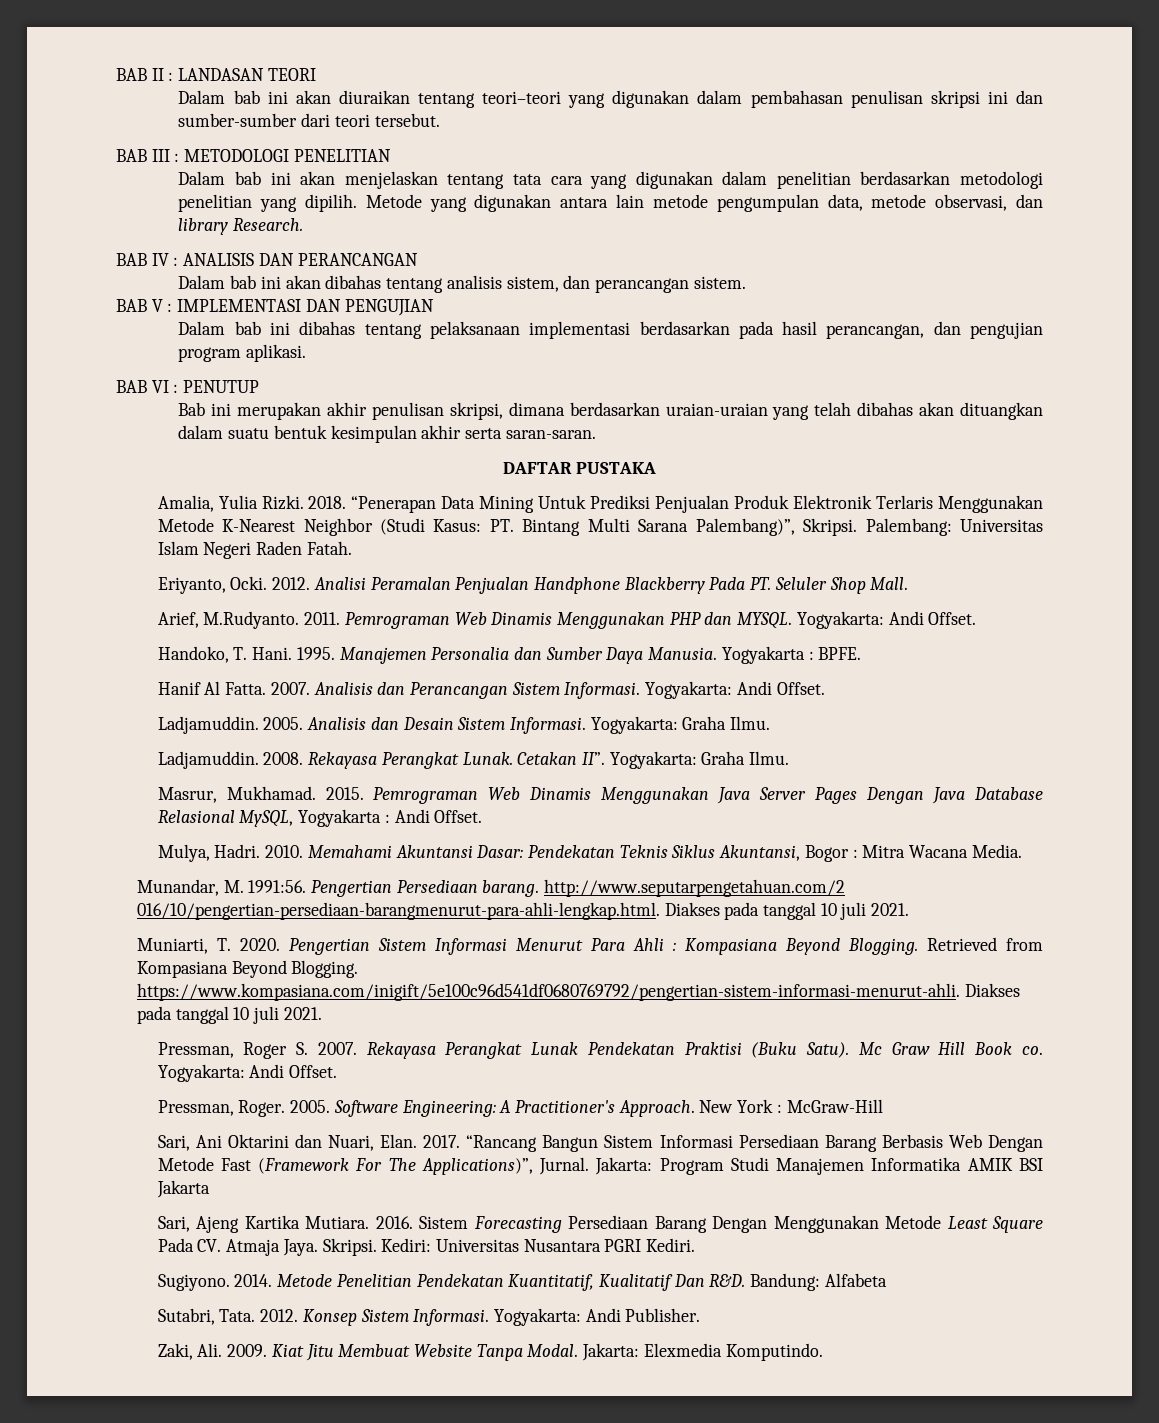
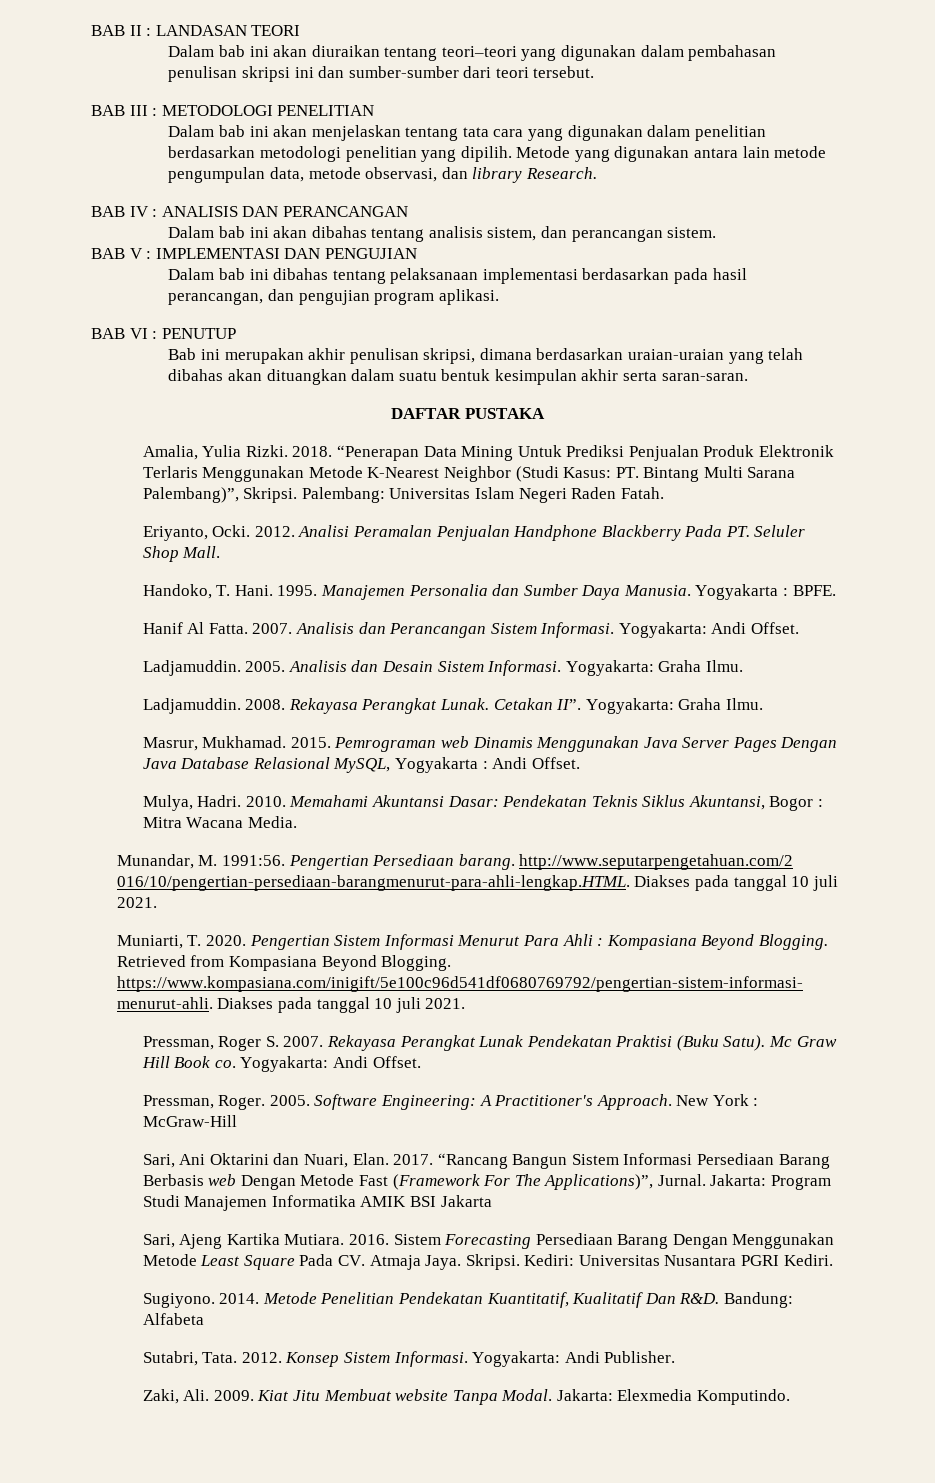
- Arief, M.Rudyanto. 2011. Pemrograman Web Dinamis Menggunakan PHP dan MYSQL. Yogyakarta: Andi Offset.
- Pemrograman Web Dinamis Menggunakan Java Server Pages Dengan Java Database Relasional MySQL, Yogyakarta : Andi Offset.
+ Pemrograman web Dinamis Menggunakan Java Server Pages Dengan Java Database Relasional MySQL, Yogyakarta : Andi Offset.
- Pengertian Persediaan barang. http://www.seputarpengetahuan.com/2 016/10/pengertian-persediaan-barangmenurut-para-ahli-lengkap.html. Diakses pada tanggal 10 juli 2021.
+ Pengertian Persediaan barang. http://www.seputarpengetahuan.com/2 016/10/pengertian-persediaan-barangmenurut-para-ahli-lengkap.HTML. Diakses pada tanggal 10 juli 2021.
- “Rancang Bangun Sistem Informasi Persediaan Barang Berbasis Web Dengan Metode Fast (Framework For The Applications)”, Jurnal.
+ “Rancang Bangun Sistem Informasi Persediaan Barang Berbasis web Dengan Metode Fast (Framework For The Applications)”, Jurnal.
- Kiat Jitu Membuat Website Tanpa Modal.
+ Kiat Jitu Membuat website Tanpa Modal.

